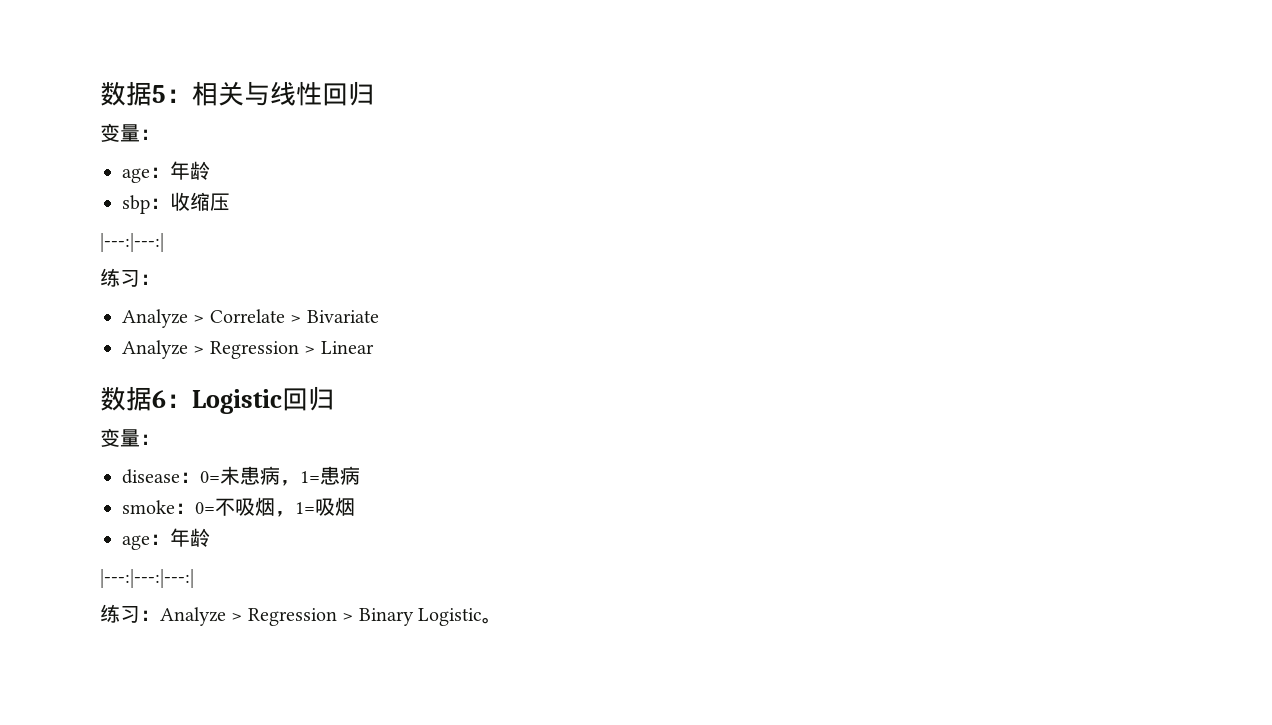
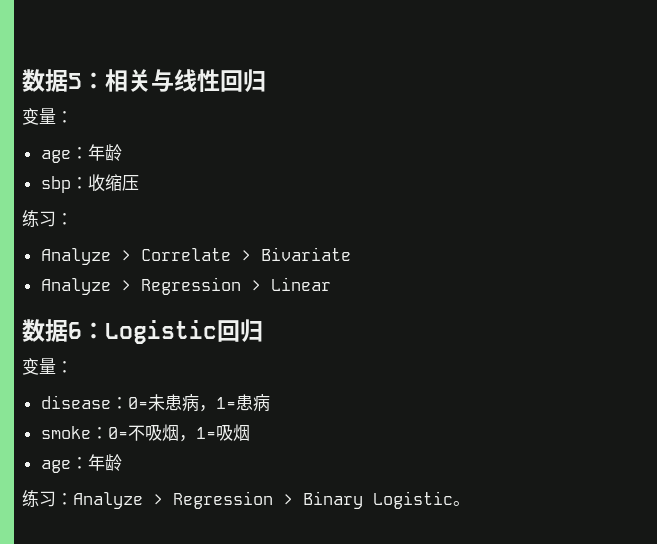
- |---:|---:|
- |---:|---:|---:|

